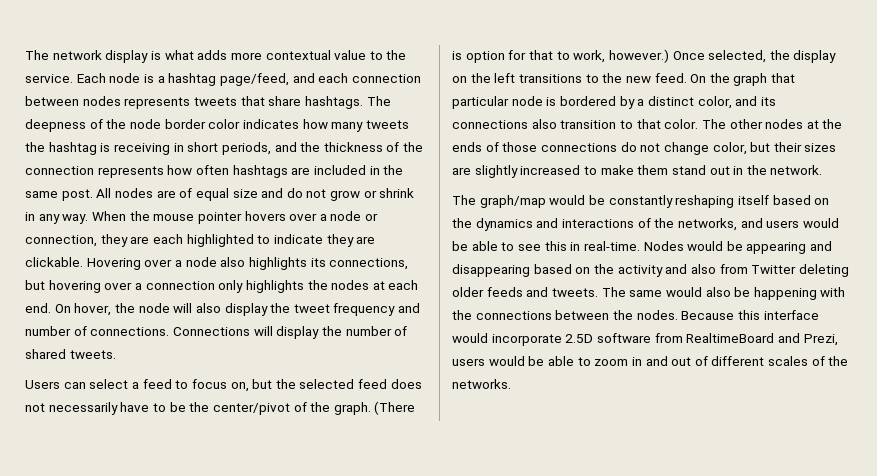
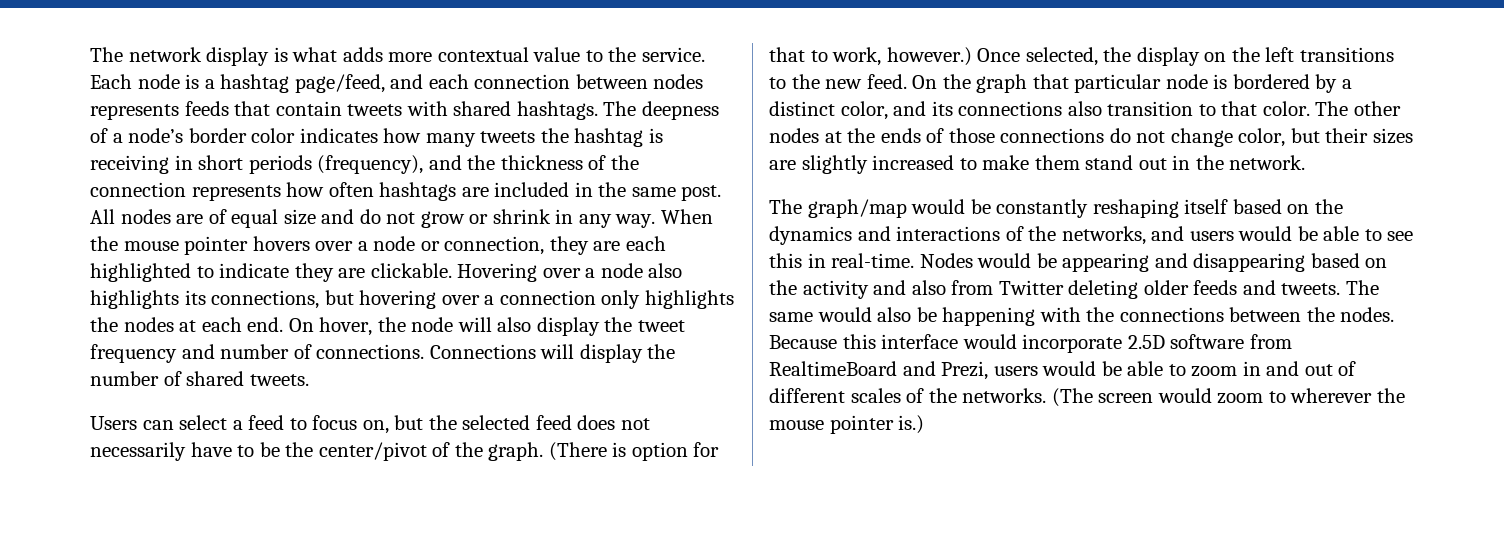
- Each node is a hashtag page/feed, and each connection between nodes represents tweets that share hashtags.
+ Each node is a hashtag page/feed, and each connection between nodes represents feeds that contain tweets with shared hashtags.
- The deepness of the node border color indicates how many tweets the hashtag is receiving in short periods, and the thickness of the connection represents how often hashtags are included in the same post.
+ The deepness of a node’s border color indicates how many tweets the hashtag is receiving in short periods (frequency), and the thickness of the connection represents how often hashtags are included in the same post.
+ (The screen would zoom to wherever the mouse pointer is.)

